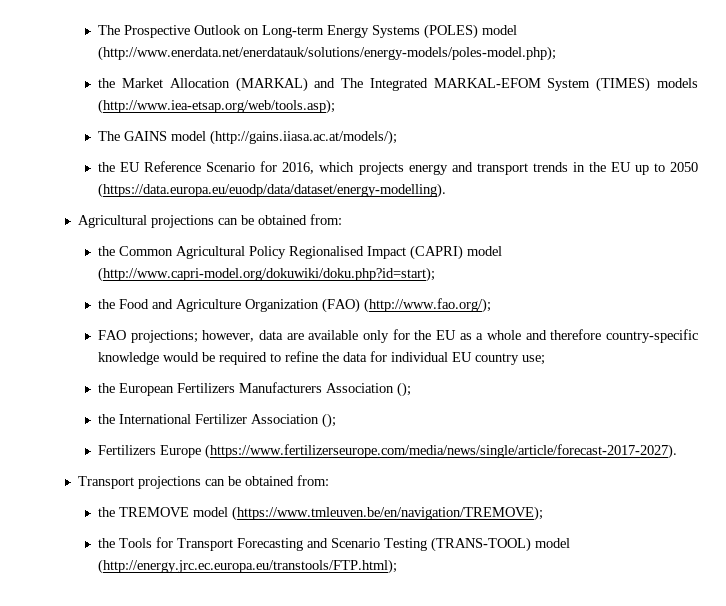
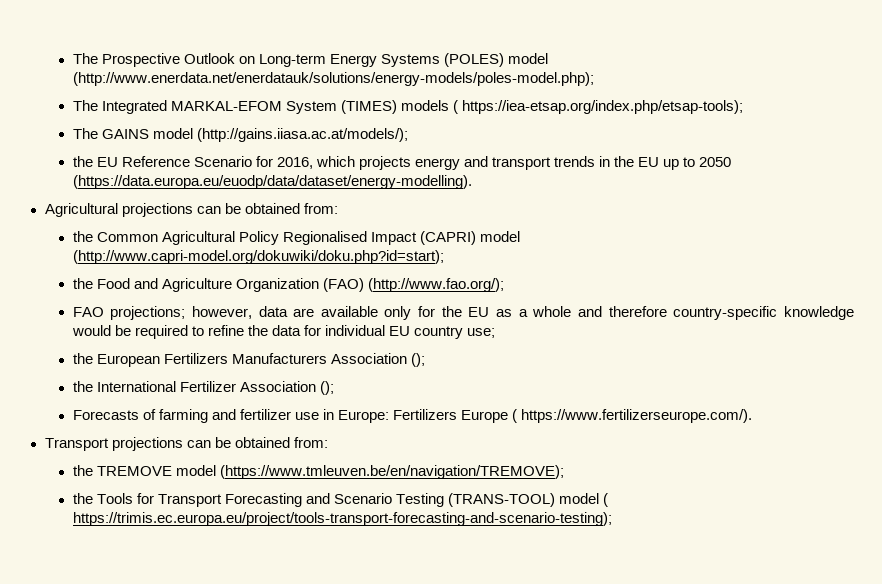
- the Market Allocation (MARKAL) and The Integrated MARKAL-EFOM System (TIMES) models (http://www.iea-etsap.org/web/tools.asp);
+ The Integrated MARKAL-EFOM System (TIMES) models ( https://iea-etsap.org/index.php/etsap-tools);
- Fertilizers Europe (https://www.fertilizerseurope.com/media/news/single/article/forecast-2017-2027).
+ Forecasts of farming and fertilizer use in Europe: Fertilizers Europe ( https://www.fertilizerseurope.com/).
- the Tools for Transport Forecasting and Scenario Testing (TRANS-TOOL) model (http://energy.jrc.ec.europa.eu/transtools/FTP.html);
+ the Tools for Transport Forecasting and Scenario Testing (TRANS-TOOL) model ( https://trimis.ec.europa.eu/project/tools-transport-forecasting-and-scenario-testing);

